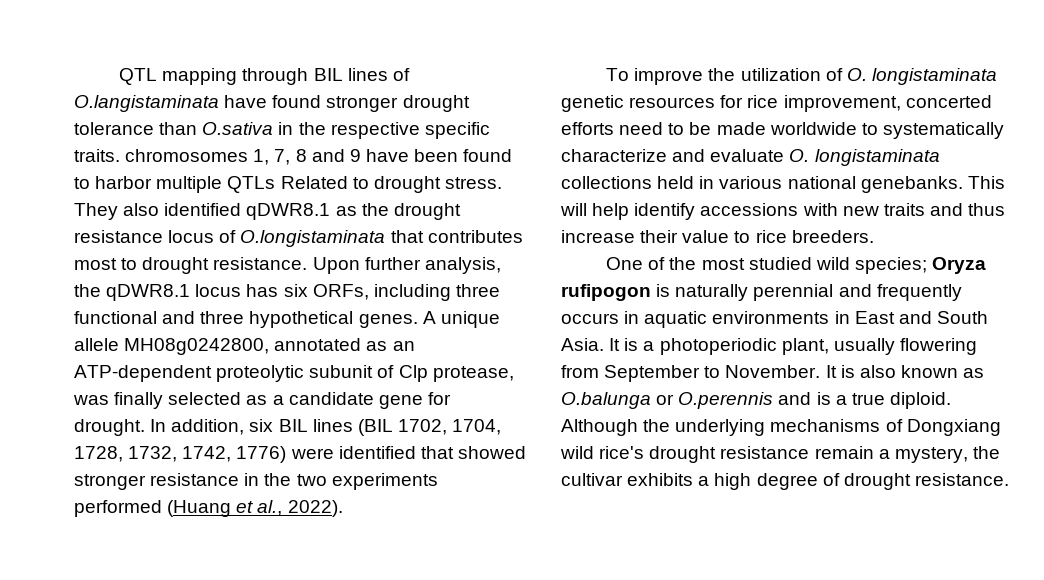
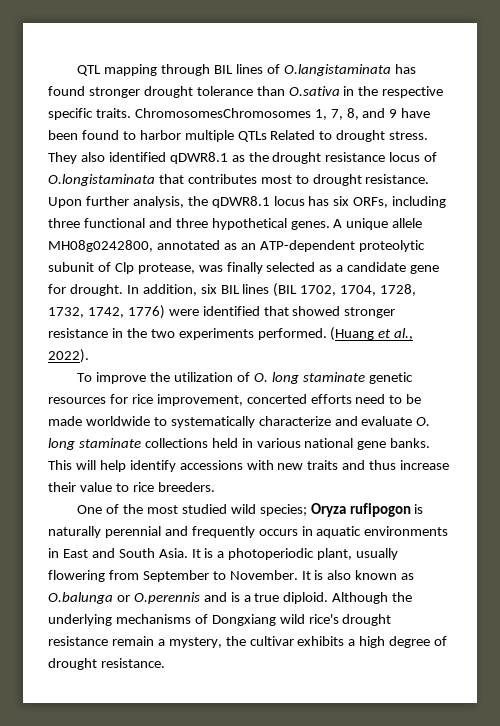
- QTL mapping through BIL lines of O.langistaminata have found stronger drought tolerance than O.sativa in the respective specific traits. chromosomes 1, 7, 8 and 9 have been found to harbor multiple QTLs Related to drought stress.
+ QTL mapping through BIL lines of O.langistaminata has found stronger drought tolerance than O.sativa in the respective specific traits. ChromosomesChromosomes 1, 7, 8, and 9 have been found to harbor multiple QTLs Related to drought stress.
- In addition, six BIL lines (BIL 1702, 1704, 1728, 1732, 1742, 1776) were identified that showed stronger resistance in the two experiments performed (Huang et al., 2022).
+ In addition, six BIL lines (BIL 1702, 1704, 1728, 1732, 1742, 1776) were identified that showed stronger resistance in the two experiments performed. (Huang et al., 2022).
- To improve the utilization of O. longistaminata genetic resources for rice improvement, concerted efforts need to be made worldwide to systematically characterize and evaluate O. longistaminata collections held in various national genebanks.
+ To improve the utilization of O. long staminate genetic resources for rice improvement, concerted efforts need to be made worldwide to systematically characterize and evaluate O. long staminate collections held in various national gene banks.

